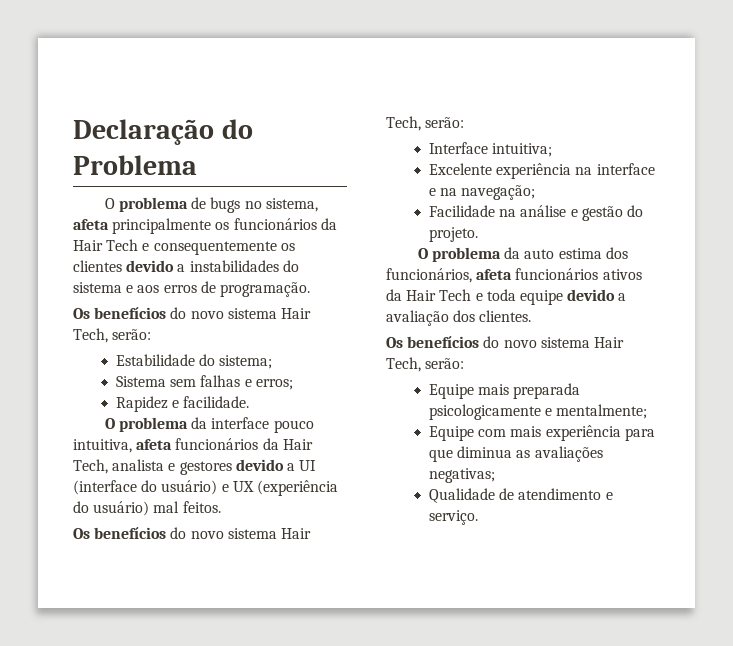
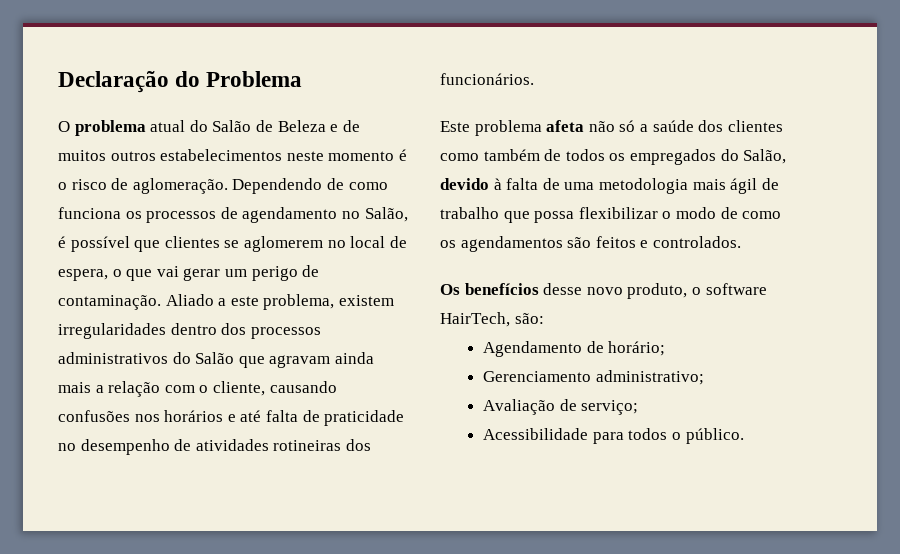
- O problema de bugs no sistema, afeta principalmente os funcionários da Hair Tech e consequentemente os clientes devido a instabilidades do sistema e aos erros de programação.
- Os benefícios do novo sistema Hair Tech, serão:
- Estabilidade do sistema;
- Sistema sem falhas e erros;
- Rapidez e facilidade.
- O problema da interface pouco intuitiva, afeta funcionários da Hair Tech, analista e gestores devido a UI (interface do usuário) e UX (experiência do usuário) mal feitos.
- Os benefícios do novo sistema Hair Tech, serão:
- Interface intuitiva;
- Excelente experiência na interface e na navegação;
- Facilidade na análise e gestão do projeto.
- O problema da auto estima dos funcionários, afeta funcionários ativos da Hair Tech e toda equipe devido a avaliação dos clientes.
- Os benefícios do novo sistema Hair Tech, serão:
- Equipe mais preparada psicologicamente e mentalmente;
- Equipe com mais experiência para que diminua as avaliações negativas;
- Qualidade de atendimento e serviço.
+ O problema atual do Salão de Beleza e de muitos outros estabelecimentos neste momento é o risco de aglomeração. Dependendo de como funciona os processos de agendamento no Salão, é possível que clientes se aglomerem no local de espera, o que vai gerar um perigo de contaminação. Aliado a este problema, existem irregularidades dentro dos processos administrativos do Salão que agravam ainda mais a relação com o cliente, causando confusões nos horários e até falta de praticidade no desempenho de atividades rotineiras dos funcionários.
+ Este problema afeta não só a saúde dos clientes como também de todos os empregados do Salão, devido à falta de uma metodologia mais ágil de trabalho que possa flexibilizar o modo de como os agendamentos são feitos e controlados.
+ Os benefícios desse novo produto, o software HairTech, são:
+ Agendamento de horário;
+ Gerenciamento administrativo;
+ Avaliação de serviço;
+ Acessibilidade para todos o público.

